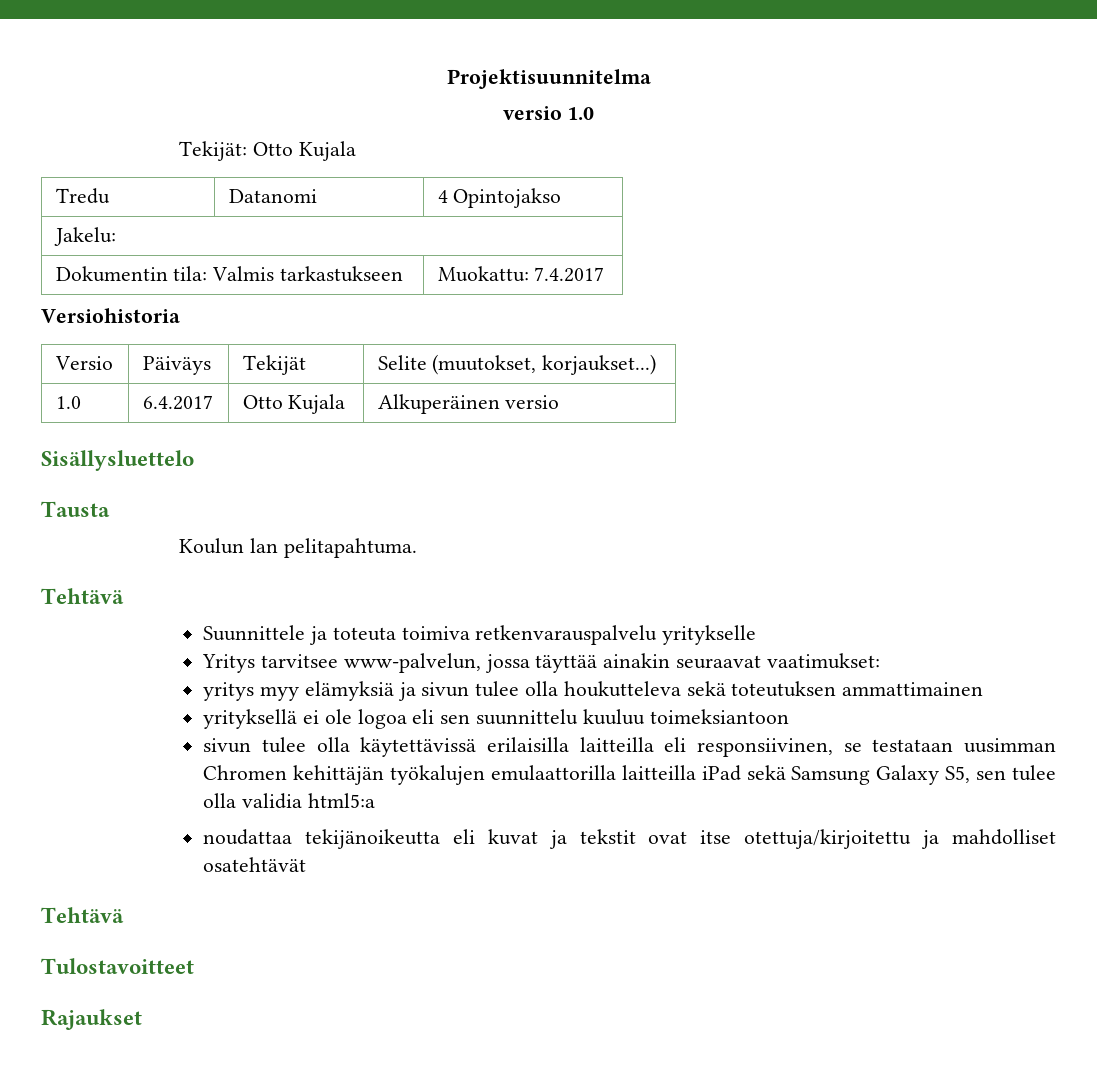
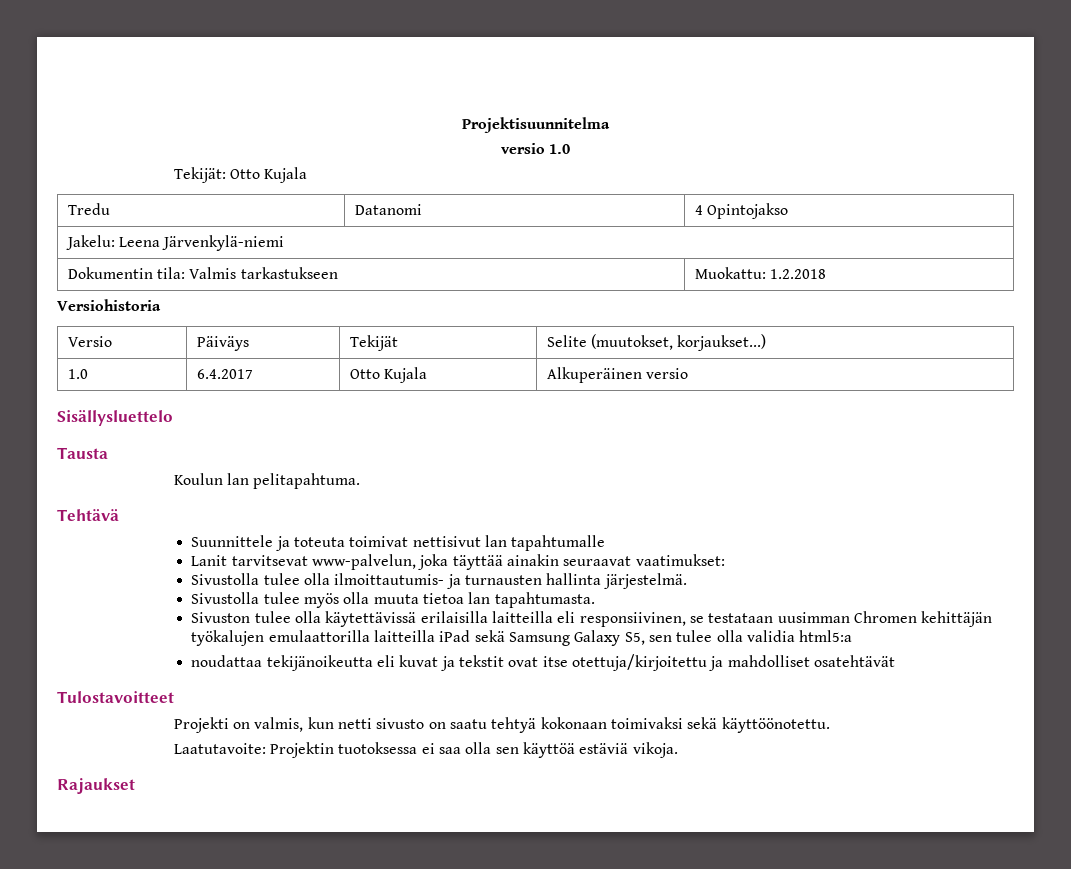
- Jakelu:
+ Jakelu: Leena Järvenkylä-niemi
- Dokumentin tila: Valmis tarkastukseen | Muokattu: 7.4.2017
+ Dokumentin tila: Valmis tarkastukseen | Muokattu: 1.2.2018
- Suunnittele ja toteuta toimiva retkenvarauspalvelu yritykselle
- Yritys tarvitsee www-palvelun, jossa täyttää ainakin seuraavat vaatimukset:
- yritys myy elämyksiä ja sivun tulee olla houkutteleva sekä toteutuksen ammattimainen
- yrityksellä ei ole logoa eli sen suunnittelu kuuluu toimeksiantoon
- sivun tulee olla käytettävissä erilaisilla laitteilla eli responsiivinen, se testataan uusimman Chromen kehittäjän työkalujen emulaattorilla laitteilla iPad sekä Samsung Galaxy S5, sen tulee olla validia html5:a
+ Suunnittele ja toteuta toimivat nettisivut lan tapahtumalle
+ Lanit tarvitsevat www-palvelun, joka täyttää ainakin seuraavat vaatimukset:
+ Sivustolla tulee olla ilmoittautumis- ja turnausten hallinta järjestelmä.
+ Sivustolla tulee myös olla muuta tietoa lan tapahtumasta.
+ Sivuston tulee olla käytettävissä erilaisilla laitteilla eli responsiivinen, se testataan uusimman Chromen kehittäjän työkalujen emulaattorilla laitteilla iPad sekä Samsung Galaxy S5, sen tulee olla validia html5:a
  noudattaa tekijänoikeutta eli kuvat ja tekstit ovat itse otettuja/kirjoitettu ja mahdolliset osatehtävät
- Tehtävä
+ Projekti on valmis, kun netti sivusto on saatu tehtyä kokonaan toimivaksi sekä käyttöönotettu.
+ Laatutavoite: Projektin tuotoksessa ei saa olla sen käyttöä estäviä vikoja.

